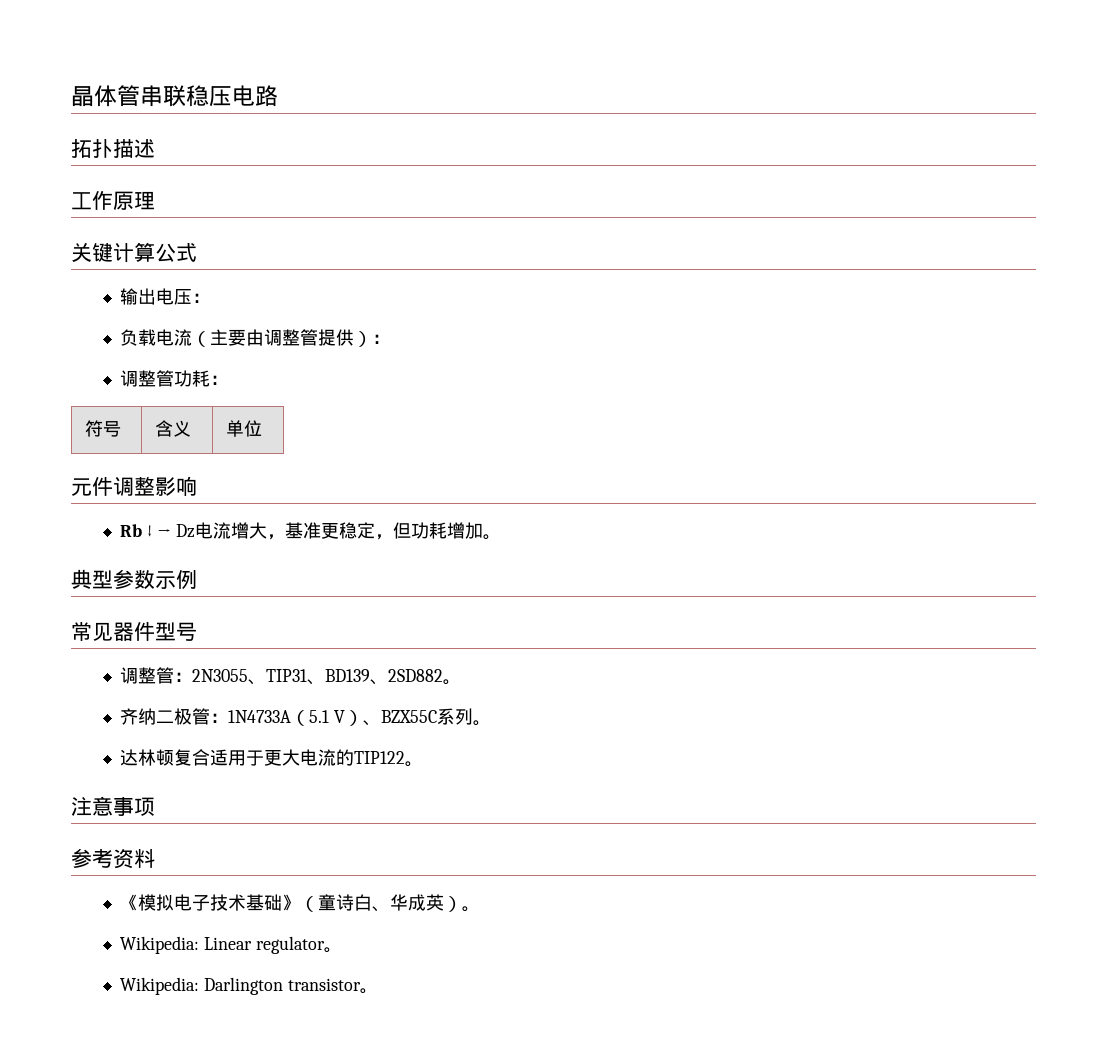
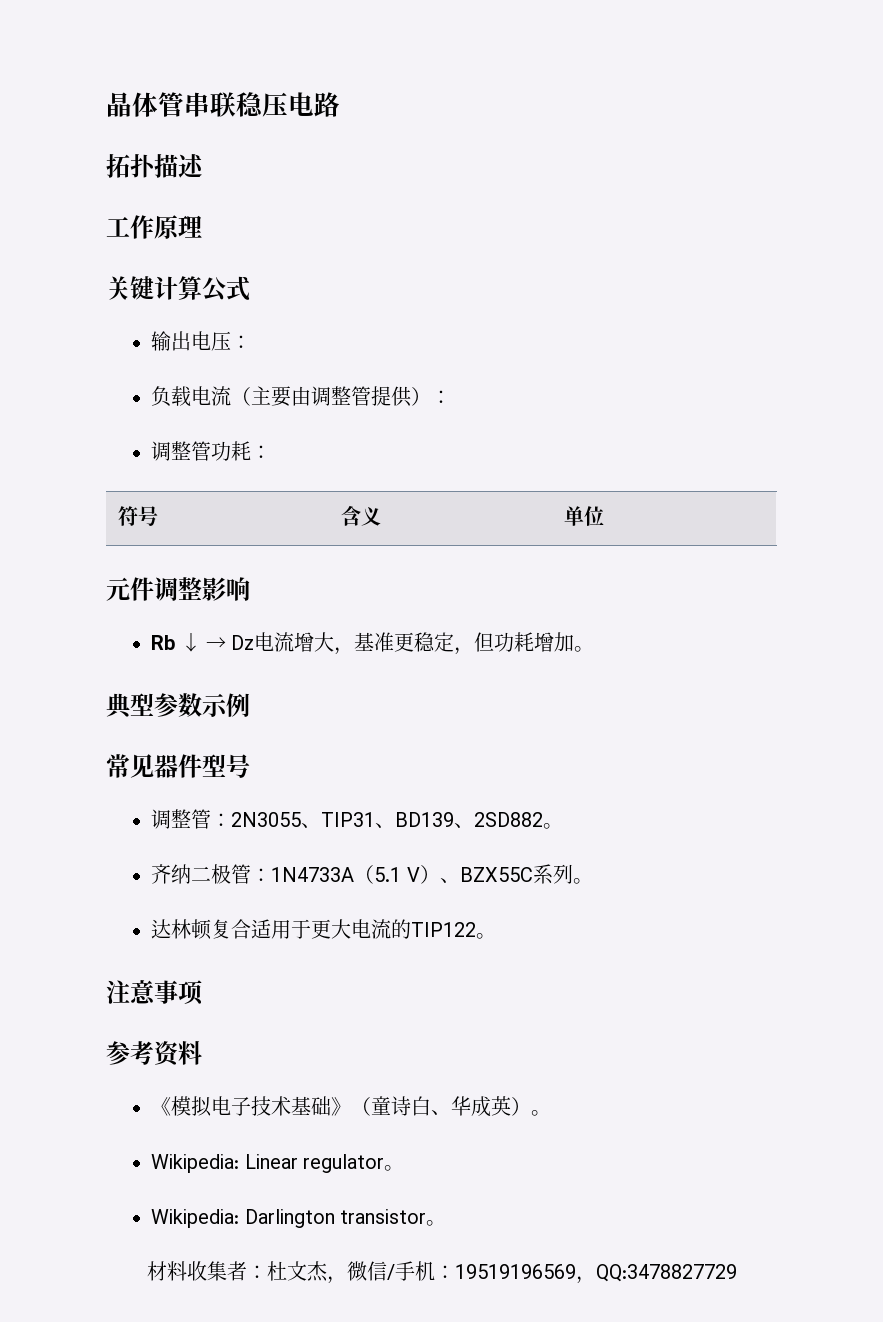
+ 材料收集者：杜文杰，微信/手机：19519196569，QQ:3478827729

